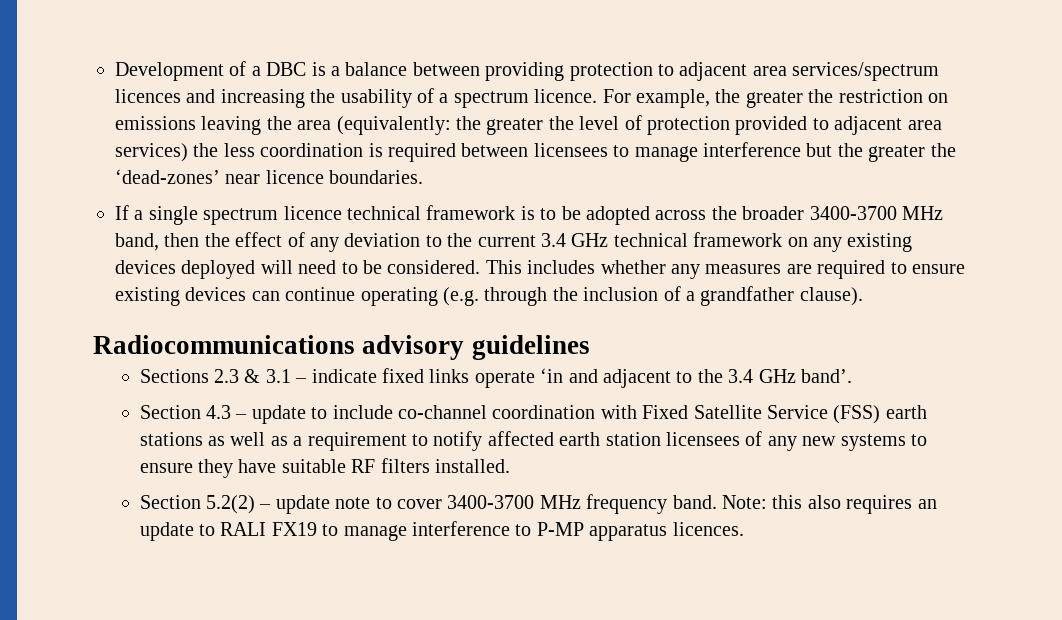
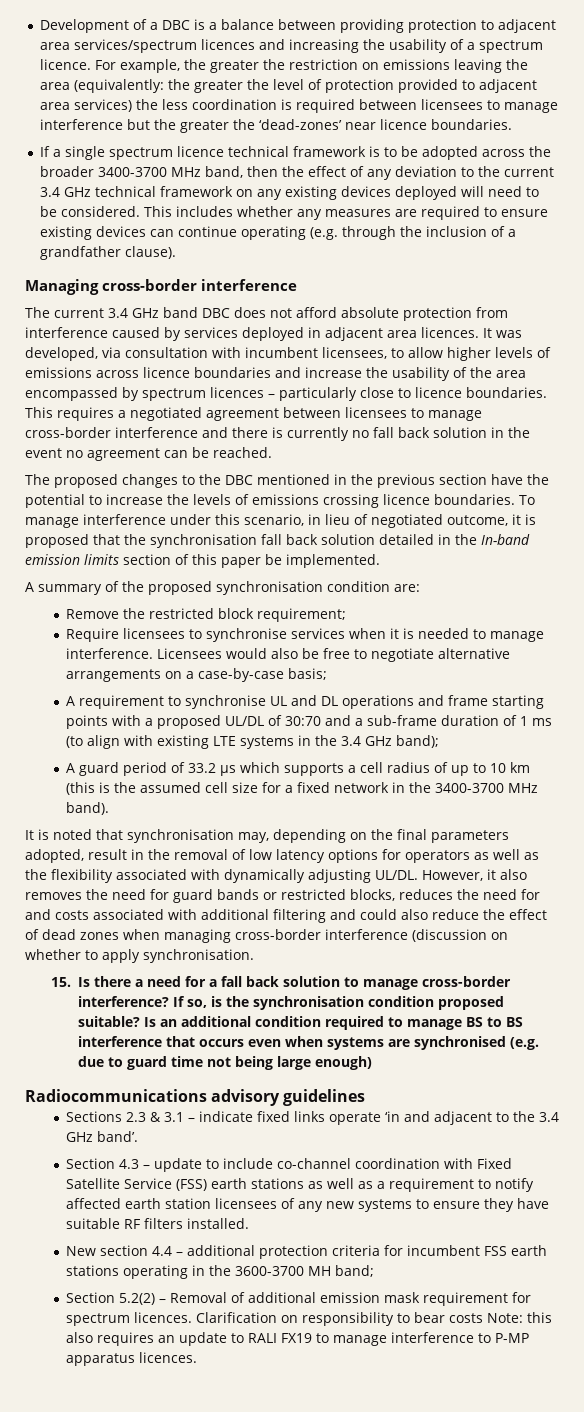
+ Managing cross-border interference
+ The current 3.4 GHz band DBC does not afford absolute protection from interference caused by services deployed in adjacent area licences. It was developed, via consultation with incumbent licensees, to allow higher levels of emissions across licence boundaries and increase the usability of the area encompassed by spectrum licences – particularly close to licence boundaries. This requires a negotiated agreement between licensees to manage cross-border interference and there is currently no fall back solution in the event no agreement can be reached.
+ The proposed changes to the DBC mentioned in the previous section have the potential to increase the levels of emissions crossing licence boundaries. To manage interference under this scenario, in lieu of negotiated outcome, it is proposed that the synchronisation fall back solution detailed in the In-band emission limits section of this paper be implemented.
+ A summary of the proposed synchronisation condition are:
+ Remove the restricted block requirement;
+ Require licensees to synchronise services when it is needed to manage interference. Licensees would also be free to negotiate alternative arrangements on a case-by-case basis;
+ A requirement to synchronise UL and DL operations and frame starting points with a proposed UL/DL of 30:70 and a sub-frame duration of 1 ms (to align with existing LTE systems in the 3.4 GHz band);
+ A guard period of 33.2 μs which supports a cell radius of up to 10 km (this is the assumed cell size for a fixed network in the 3400-3700 MHz band).
+ It is noted that synchronisation may, depending on the final parameters adopted, result in the removal of low latency options for operators as well as the flexibility associated with dynamically adjusting UL/DL. However, it also removes the need for guard bands or restricted blocks, reduces the need for and costs associated with additional filtering and could also reduce the effect of dead zones when managing cross-border interference (discussion on whether to apply synchronisation.
+ 15. Is there a need for a fall back solution to manage cross-border interference? If so, is the synchronisation condition proposed suitable? Is an additional condition required to manage BS to BS interference that occurs even when systems are synchronised (e.g. due to guard time not being large enough)
- Section 5.2(2) – update note to cover 3400-3700 MHz frequency band. Note: this also requires an update to RALI FX19 to manage interference to P-MP apparatus licences.
+ New section 4.4 – additional protection criteria for incumbent FSS earth stations operating in the 3600-3700 MH band;
+ Section 5.2(2) – Removal of additional emission mask requirement for spectrum licences. Clarification on responsibility to bear costs Note: this also requires an update to RALI FX19 to manage interference to P-MP apparatus licences.

